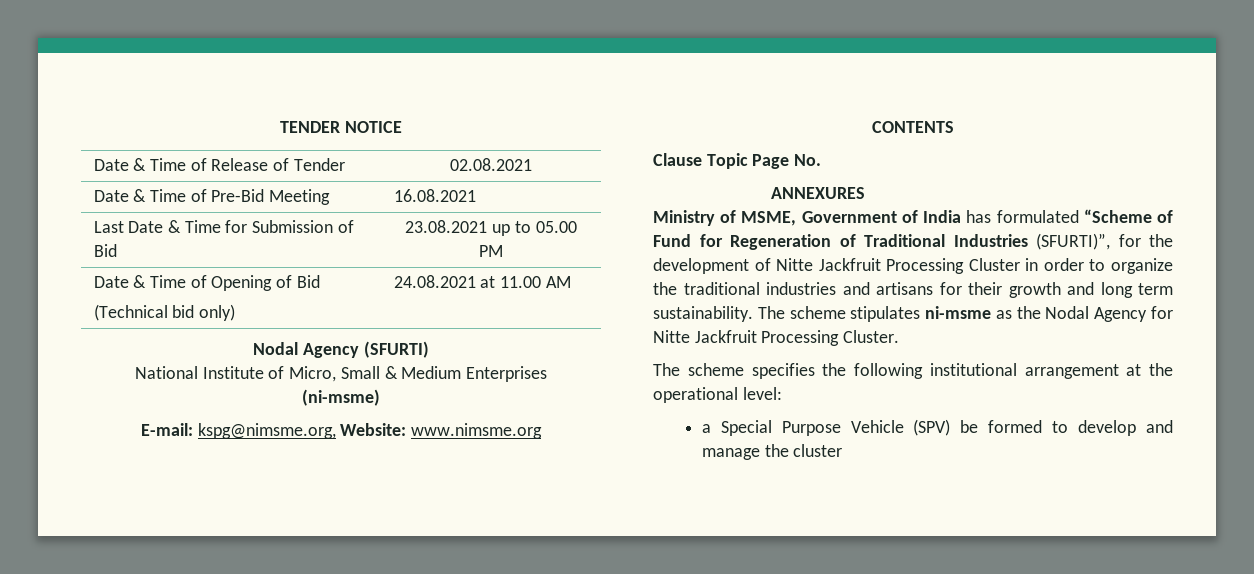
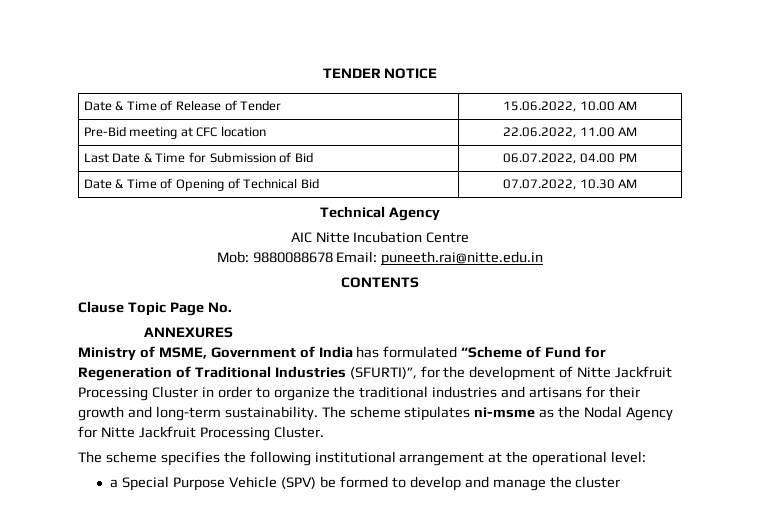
- Date & Time of Release of Tender | 02.08.2021
- Date & Time of Pre-Bid Meeting | 16.08.2021
+ Date & Time of Release of Tender | 15.06.2022, 10.00 AM
+ Pre-Bid meeting at CFC location | 22.06.2022, 11.00 AM
- Last Date & Time for Submission of Bid | 23.08.2021 up to 05.00 PM
+ Last Date & Time for Submission of Bid | 06.07.2022, 04.00 PM
- Date & Time of Opening of Bid
- (Technical bid only) | 24.08.2021 at 11.00 AM
- Nodal Agency (SFURTI)
- National Institute of Micro, Small & Medium Enterprises
- (ni-msme)
- E-mail: kspg@nimsme.org, Website: www.nimsme.org
+ Date & Time of Opening of Technical Bid | 07.07.2022, 10.30 AM
+ Technical Agency
+ AIC Nitte Incubation Centre
+ Mob: 9880088678 Email: puneeth.rai@nitte.edu.in
- Ministry of MSME, Government of India has formulated “Scheme of Fund for Regeneration of Traditional Industries (SFURTI)”, for the development of Nitte Jackfruit Processing Cluster in order to organize the traditional industries and artisans for their growth and long term sustainability.
+ Ministry of MSME, Government of India has formulated “Scheme of Fund for Regeneration of Traditional Industries (SFURTI)”, for the development of Nitte Jackfruit Processing Cluster in order to organize the traditional industries and artisans for their growth and long-term sustainability.

